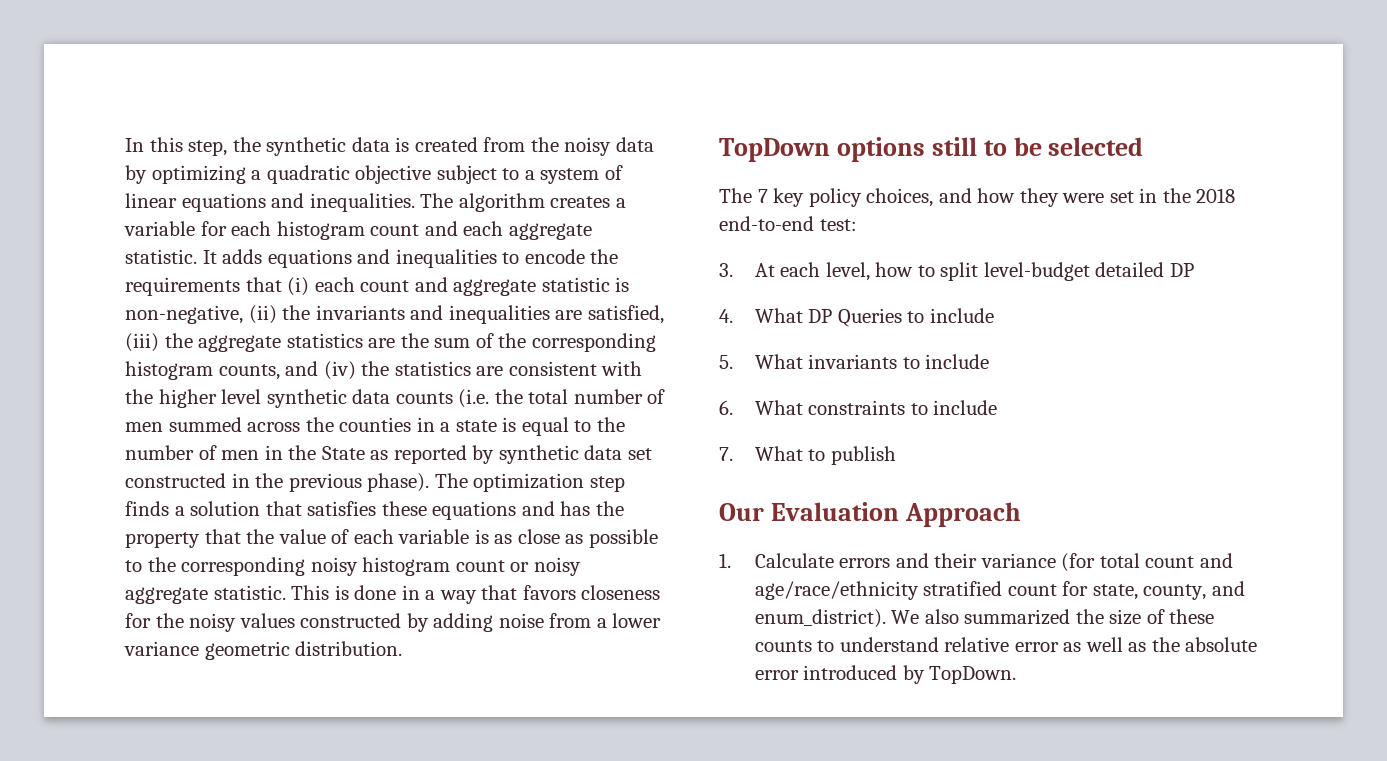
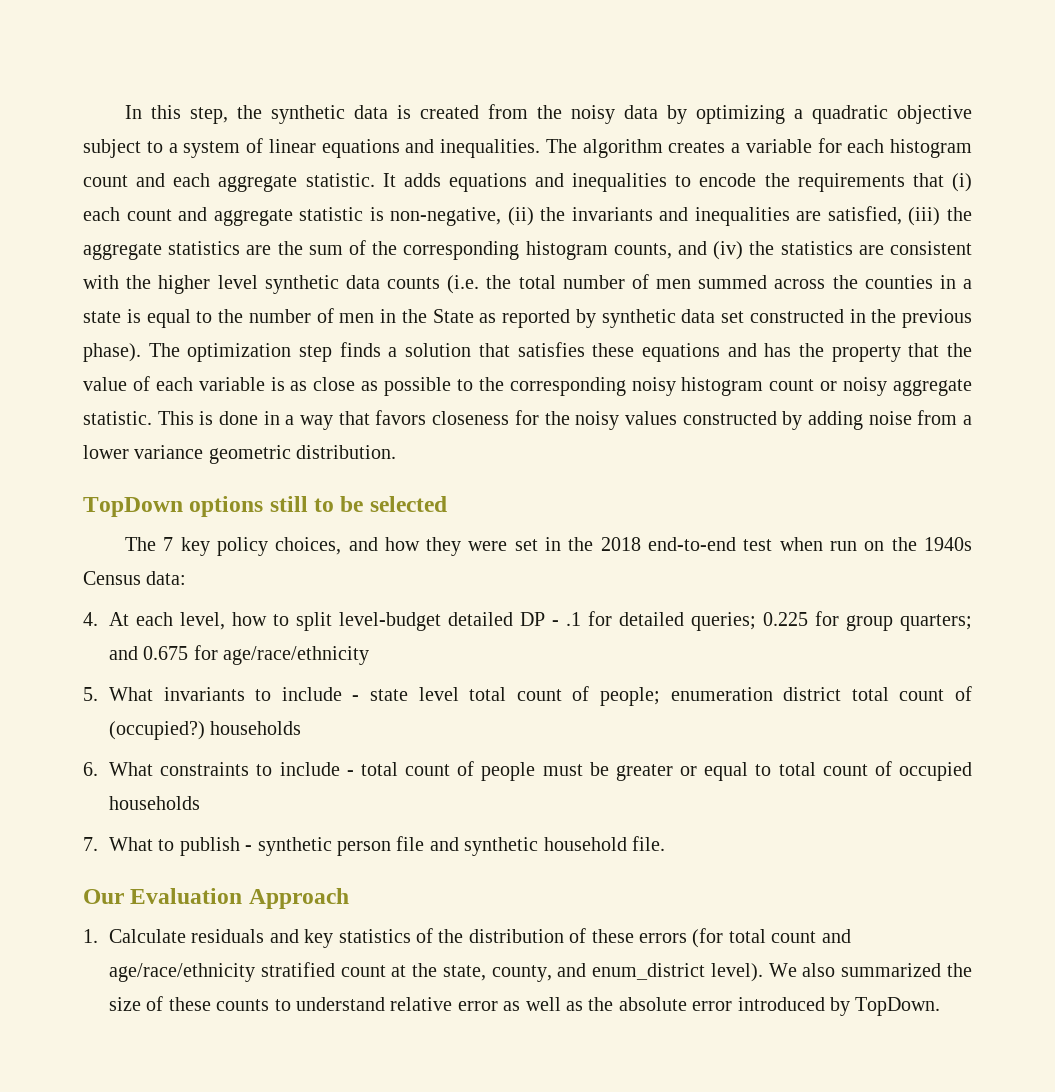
- The 7 key policy choices, and how they were set in the 2018 end-to-end test:
- 3. At each level, how to split level-budget detailed DP
- 4. What DP Queries to include
+ The 7 key policy choices, and how they were set in the 2018 end-to-end test when run on the 1940s Census data:
+ 4. At each level, how to split level-budget detailed DP - .1 for detailed queries; 0.225 for group quarters; and 0.675 for age/race/ethnicity
- 5. What invariants to include
+ 5. What invariants to include - state level total count of people; enumeration district total count of (occupied?) households
- 6. What constraints to include
- 7. What to publish
+ 6. What constraints to include - total count of people must be greater or equal to total count of occupied households
+ 7. What to publish - synthetic person file and synthetic household file.
- 1. Calculate errors and their variance (for total count and age/race/ethnicity stratified count for state, county, and enum_district).
+ 1. Calculate residuals and key statistics of the distribution of these errors (for total count and age/race/ethnicity stratified count at the state, county, and enum_district level).

